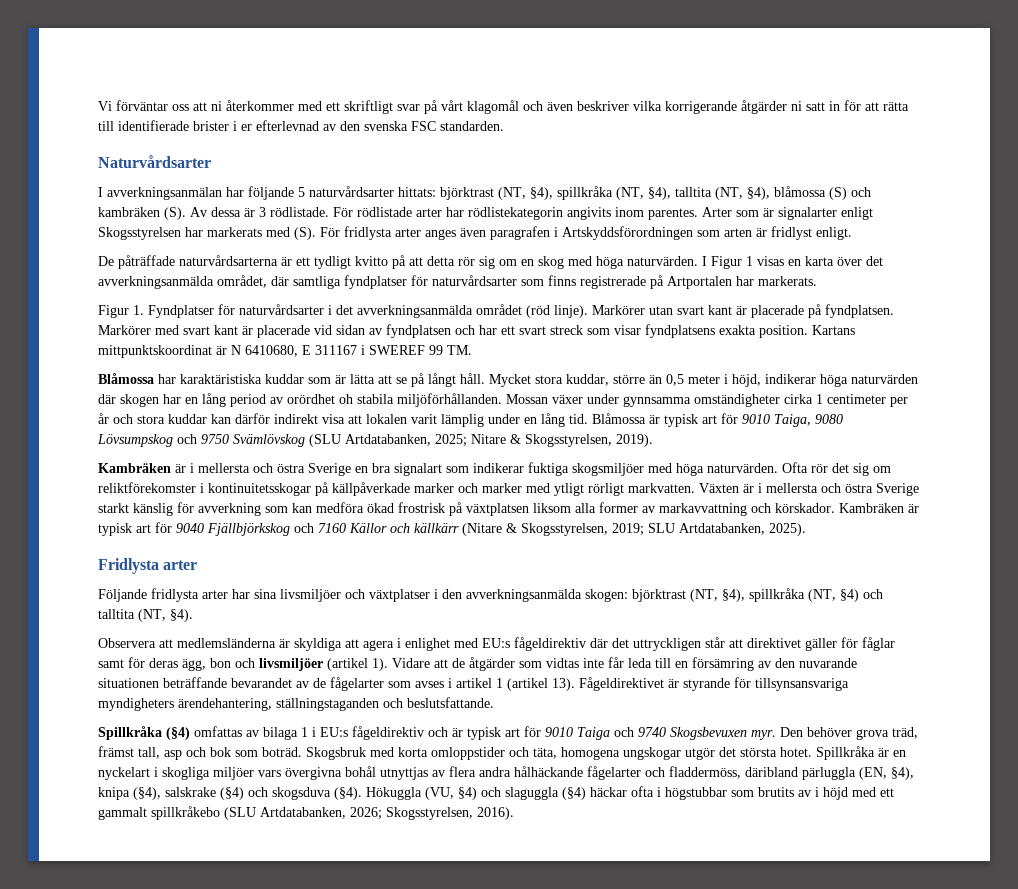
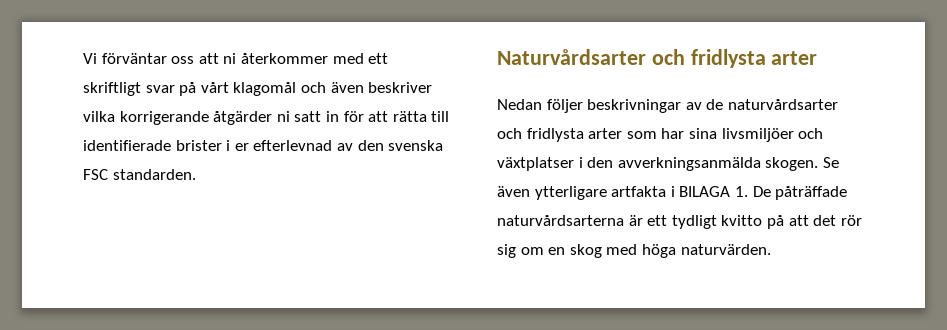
- Naturvårdsarter
- I avverkningsanmälan har följande 5 naturvårdsarter hittats: björktrast (NT, §4), spillkråka (NT, §4), talltita (NT, §4), blåmossa (S) och kambräken (S). Av dessa är 3 rödlistade. För rödlistade arter har rödlistekategorin angivits inom parentes. Arter som är signalarter enligt Skogsstyrelsen har markerats med (S). För fridlysta arter anges även paragrafen i Artskyddsförordningen som arten är fridlyst enligt.
- De påträffade naturvårdsarterna är ett tydligt kvitto på att detta rör sig om en skog med höga naturvärden. I Figur 1 visas en karta över det avverkningsanmälda området, där samtliga fyndplatser för naturvårdsarter som finns registrerade på Artportalen har markerats.
- Figur 1. Fyndplatser för naturvårdsarter i det avverkningsanmälda området (röd linje). Markörer utan svart kant är placerade på fyndplatsen. Markörer med svart kant är placerade vid sidan av fyndplatsen och har ett svart streck som visar fyndplatsens exakta position. Kartans mittpunktskoordinat är N 6410680, E 311167 i SWEREF 99 TM.
- Blåmossa har karaktäristiska kuddar som är lätta att se på långt håll. Mycket stora kuddar, större än 0,5 meter i höjd, indikerar höga naturvärden där skogen har en lång period av orördhet oh stabila miljöförhållanden. Mossan växer under gynnsamma omständigheter cirka 1 centimeter per år och stora kuddar kan därför indirekt visa att lokalen varit lämplig under en lång tid. Blåmossa är typisk art för 9010 Taiga, 9080 Lövsumpskog och 9750 Svämlövskog (SLU Artdatabanken, 2025; Nitare & Skogsstyrelsen, 2019).
- Kambräken är i mellersta och östra Sverige en bra signalart som indikerar fuktiga skogsmiljöer med höga naturvärden. Ofta rör det sig om reliktförekomster i kontinuitetsskogar på källpåverkade marker och marker med ytligt rörligt markvatten. Växten är i mellersta och östra Sverige starkt känslig för avverkning som kan medföra ökad frostrisk på växtplatsen liksom alla former av markavvattning och körskador. Kambräken är typisk art för 9040 Fjällbjörkskog och 7160 Källor och källkärr (Nitare & Skogsstyrelsen, 2019; SLU Artdatabanken, 2025).
- Fridlysta arter
- Följande fridlysta arter har sina livsmiljöer och växtplatser i den avverkningsanmälda skogen: björktrast (NT, §4), spillkråka (NT, §4) och talltita (NT, §4).
- Observera att medlemsländerna är skyldiga att agera i enlighet med EU:s fågeldirektiv där det uttryckligen står att direktivet gäller för fåglar samt för deras ägg, bon och livsmiljöer (artikel 1). Vidare att de åtgärder som vidtas inte får leda till en försämring av den nuvarande situationen beträffande bevarandet av de fågelarter som avses i artikel 1 (artikel 13). Fågeldirektivet är styrande för tillsynsansvariga myndigheters ärendehantering, ställningstaganden och beslutsfattande.
- Spillkråka (§4) omfattas av bilaga 1 i EU:s fågeldirektiv och är typisk art för 9010 Taiga och 9740 Skogsbevuxen myr. Den behöver grova träd, främst tall, asp och bok som boträd. Skogsbruk med korta omloppstider och täta, homogena ungskogar utgör det största hotet. Spillkråka är en nyckelart i skogliga miljöer vars övergivna bohål utnyttjas av flera andra hålhäckande fågelarter och fladdermöss, däribland pärluggla (EN, §4), knipa (§4), salskrake (§4) och skogsduva (§4). Hökuggla (VU, §4) och slaguggla (§4) häckar ofta i högstubbar som brutits av i höjd med ett gammalt spillkråkebo (SLU Artdatabanken, 2026; Skogsstyrelsen, 2016).
+ Naturvårdsarter och fridlysta arter
+ Nedan följer beskrivningar av de naturvårdsarter och fridlysta arter som har sina livsmiljöer och växtplatser i den avverkningsanmälda skogen. Se även ytterligare artfakta i BILAGA 1. De påträffade naturvårdsarterna är ett tydligt kvitto på att det rör sig om en skog med höga naturvärden.

